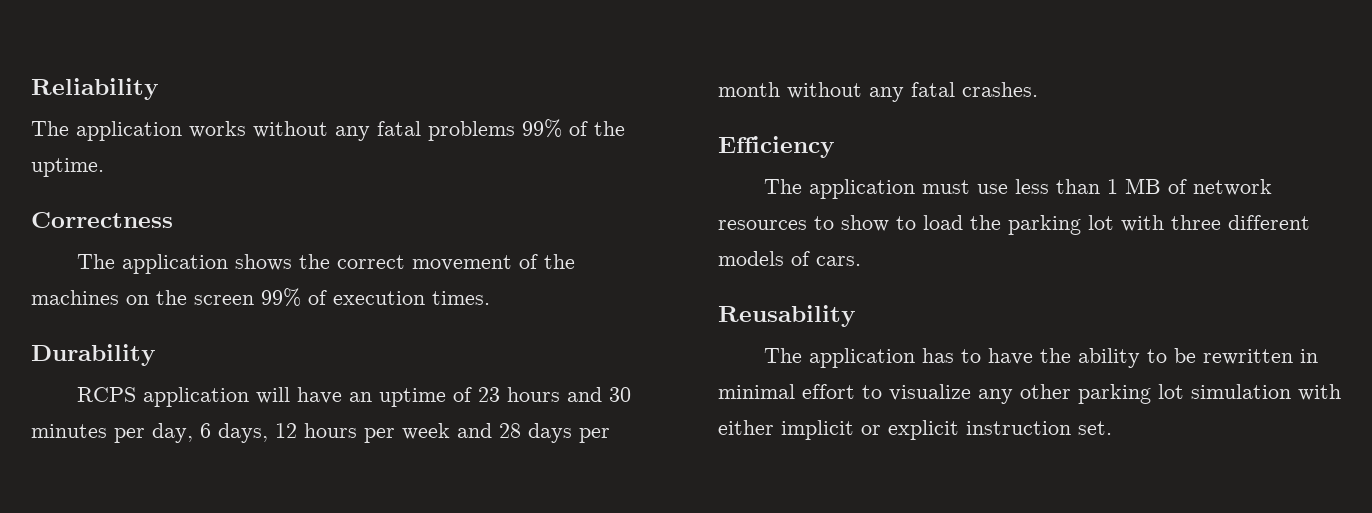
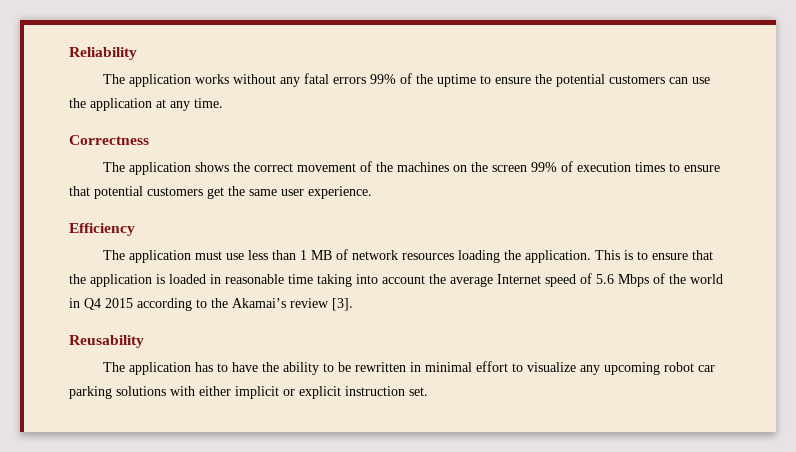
- The application works without any fatal problems 99% of the uptime.
+ The application works without any fatal errors 99% of the uptime to ensure the potential customers can use the application at any time.
- The application shows the correct movement of the machines on the screen 99% of execution times.
- Durability
- RCPS application will have an uptime of 23 hours and 30 minutes per day, 6 days, 12 hours per week and 28 days per month without any fatal crashes.
+ The application shows the correct movement of the machines on the screen 99% of execution times to ensure that potential customers get the same user experience.
- The application must use less than 1 MB of network resources to show to load the parking lot with three different models of cars.
+ The application must use less than 1 MB of network resources loading the application. This is to ensure that the application is loaded in reasonable time taking into account the average Internet speed of 5.6 Mbps of the world in Q4 2015 according to the Akamai’s review [3].
- The application has to have the ability to be rewritten in minimal effort to visualize any other parking lot simulation with either implicit or explicit instruction set.
+ The application has to have the ability to be rewritten in minimal effort to visualize any upcoming robot car parking solutions with either implicit or explicit instruction set.

